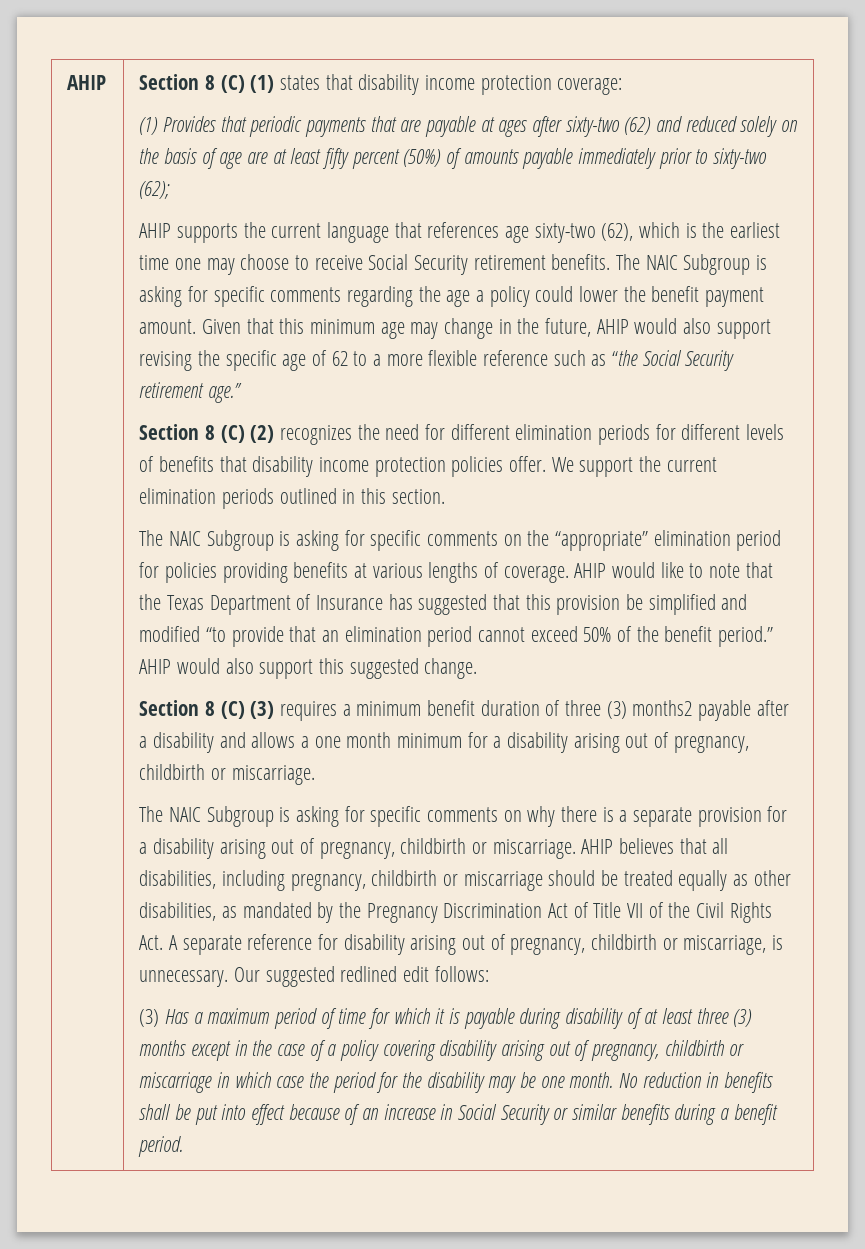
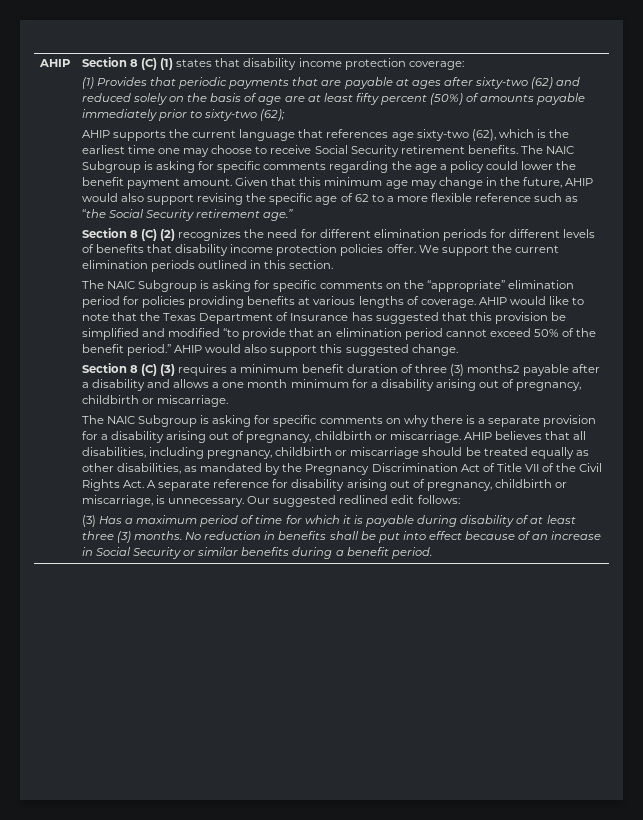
- (3) Has a maximum period of time for which it is payable during disability of at least three (3) months except in the case of a policy covering disability arising out of pregnancy, childbirth or miscarriage in which case the period for the disability may be one month.
+ (3) Has a maximum period of time for which it is payable during disability of at least three (3) months.

